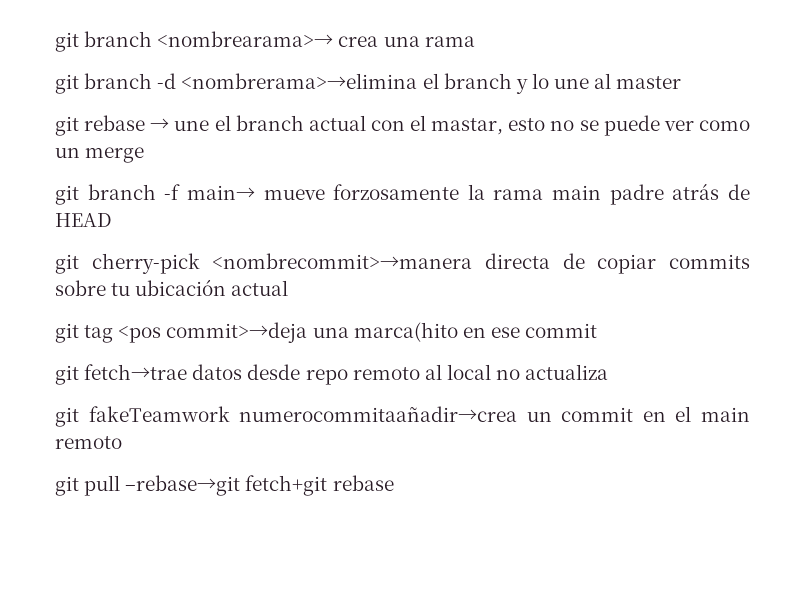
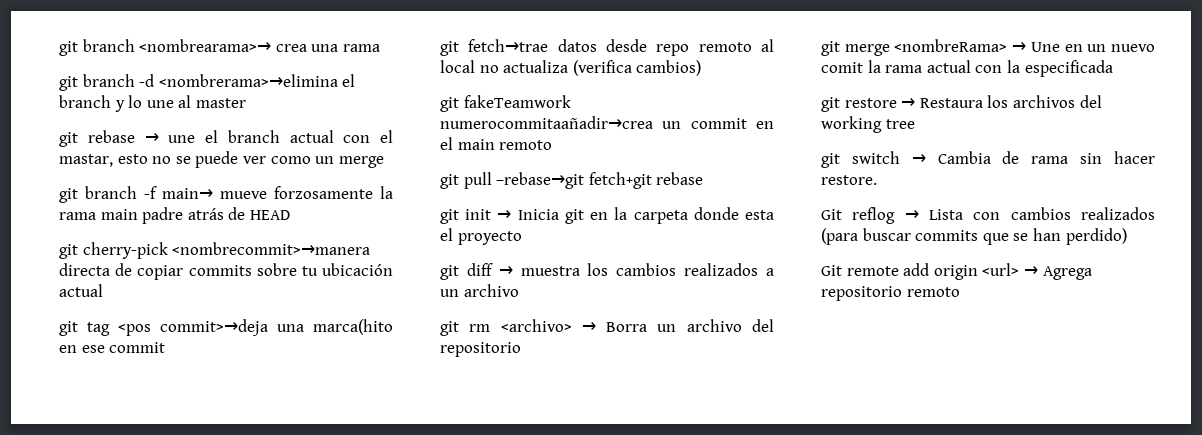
- git fetch→trae datos desde repo remoto al local no actualiza
+ git fetch→trae datos desde repo remoto al local no actualiza (verifica cambios)
+ git init → Inicia git en la carpeta donde esta el proyecto
+ git diff → muestra los cambios realizados a un archivo
+ git rm <archivo> → Borra un archivo del repositorio
+ git merge <nombreRama> → Une en un nuevo comit la rama actual con la especificada
+ git restore → Restaura los archivos del working tree
+ git switch → Cambia de rama sin hacer restore.
+ Git reflog → Lista con cambios realizados (para buscar commits que se han perdido)
+ Git remote add origin <url> → Agrega repositorio remoto

